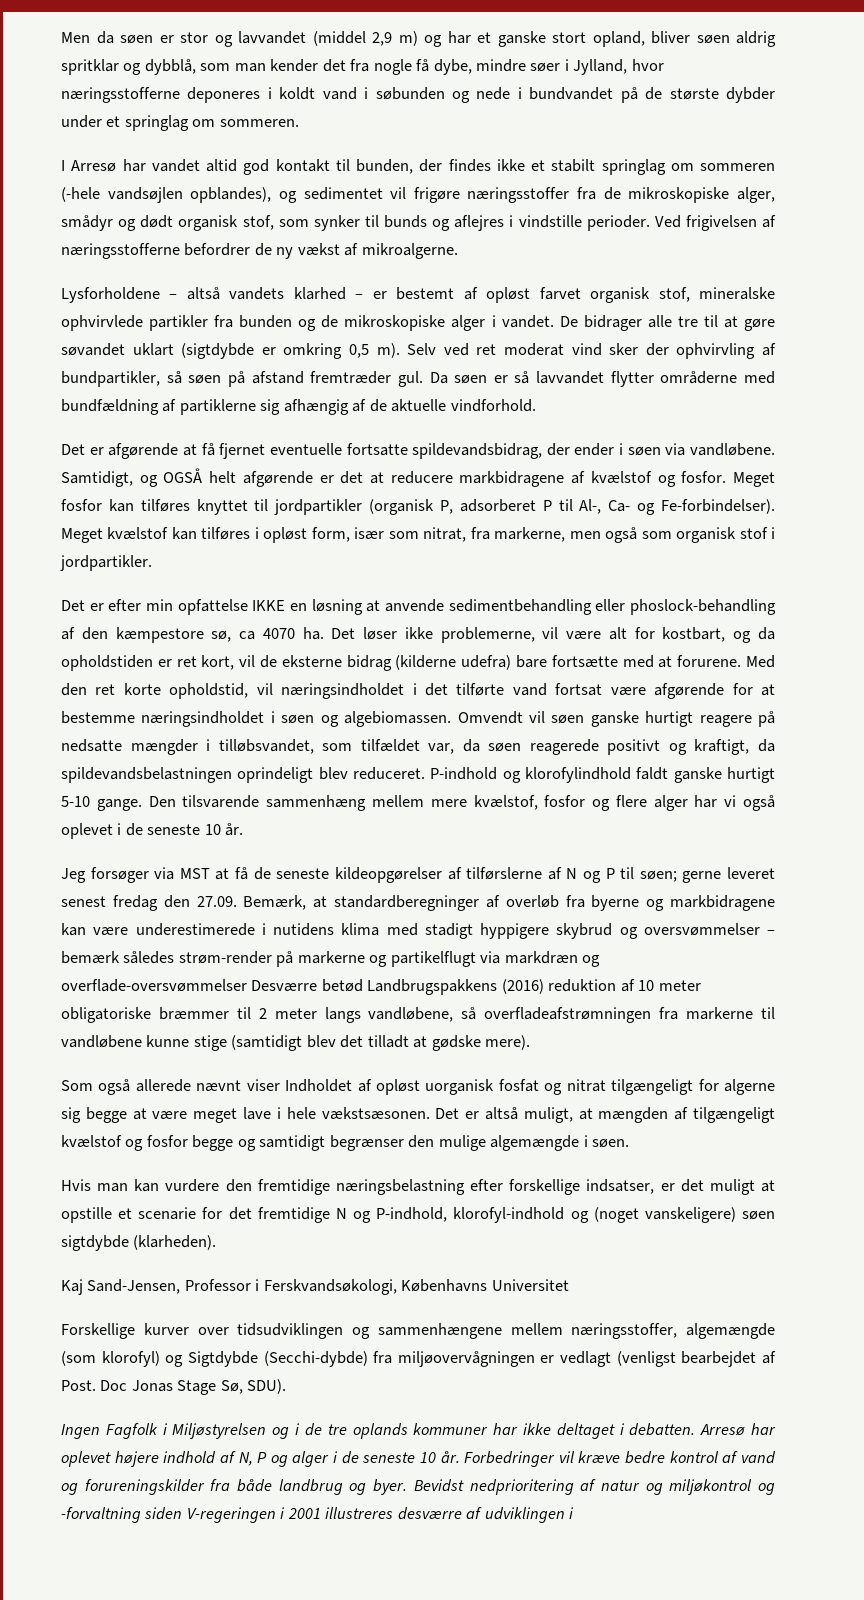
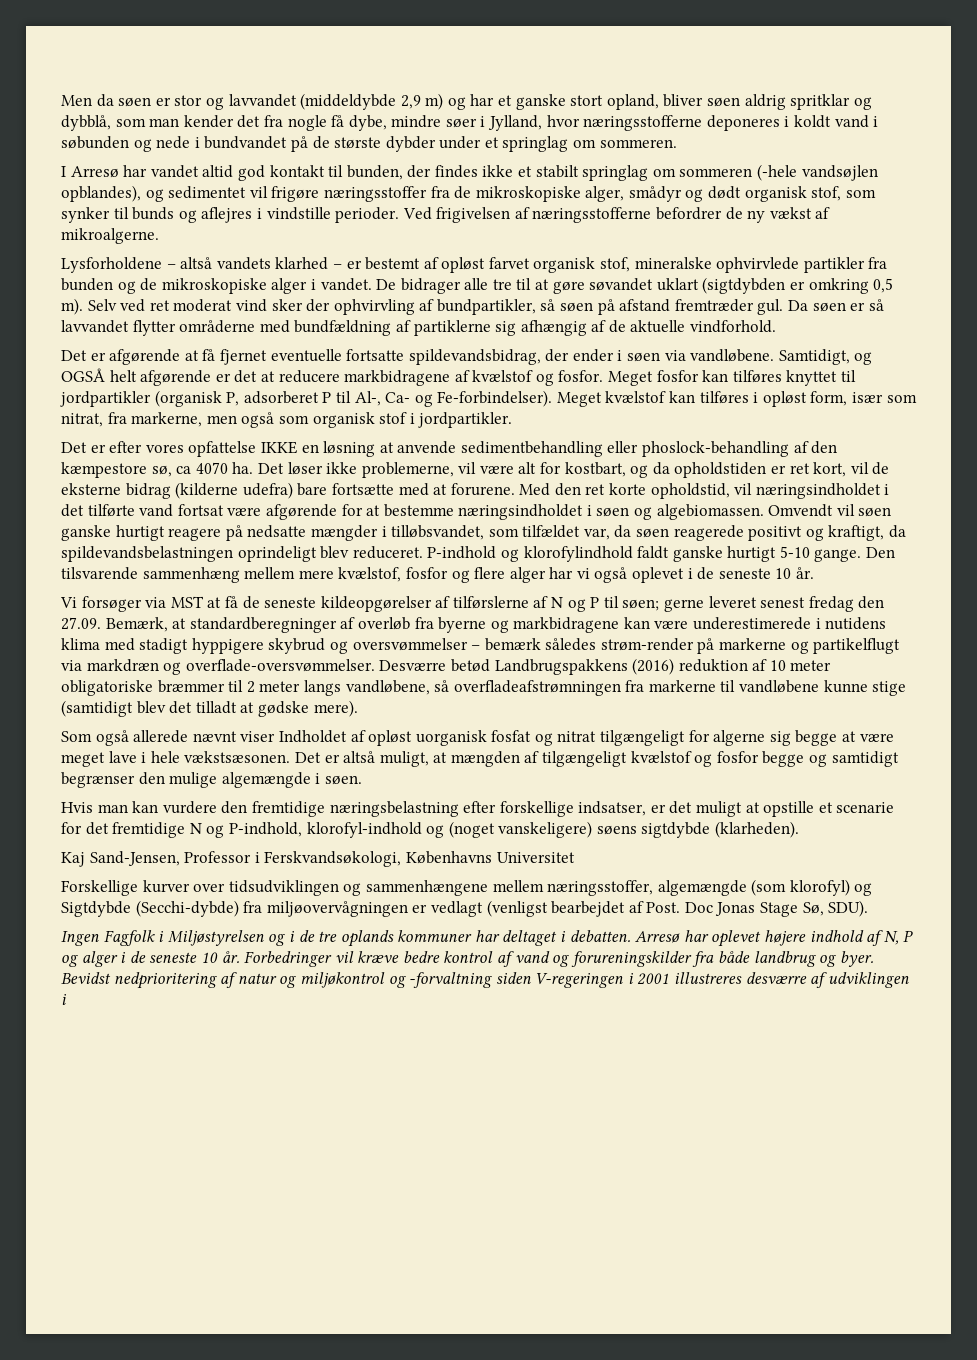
- Men da søen er stor og lavvandet (middel 2,9 m) og har et ganske stort opland, bliver søen aldrig spritklar og dybblå, som man kender det fra nogle få dybe, mindre søer i Jylland, hvor næringsstofferne deponeres i koldt vand i søbunden og nede i bundvandet på de største dybder under et springlag om sommeren.
+ Men da søen er stor og lavvandet (middeldybde 2,9 m) og har et ganske stort opland, bliver søen aldrig spritklar og dybblå, som man kender det fra nogle få dybe, mindre søer i Jylland, hvor næringsstofferne deponeres i koldt vand i søbunden og nede i bundvandet på de største dybder under et springlag om sommeren.
- De bidrager alle tre til at gøre søvandet uklart (sigtdybde er omkring 0,5 m).
+ De bidrager alle tre til at gøre søvandet uklart (sigtdybden er omkring 0,5 m).
- Det er efter min opfattelse IKKE en løsning at anvende sedimentbehandling eller phoslock-behandling af den kæmpestore sø, ca 4070 ha.
+ Det er efter vores opfattelse IKKE en løsning at anvende sedimentbehandling eller phoslock-behandling af den kæmpestore sø, ca 4070 ha.
- Jeg forsøger via MST at få de seneste kildeopgørelser af tilførslerne af N og P til søen;
+ Vi forsøger via MST at få de seneste kildeopgørelser af tilførslerne af N og P til søen;
- gerne leveret senest fredag den 27.09. Bemærk, at standardberegninger af overløb fra byerne og markbidragene kan være underestimerede i nutidens klima med stadigt hyppigere skybrud og oversvømmelser – bemærk således strøm-render på markerne og partikelflugt via markdræn og overflade-oversvømmelser Desværre betød Landbrugspakkens (2016) reduktion af 10 meter obligatoriske bræmmer til 2 meter langs vandløbene, så overfladeafstrømningen fra markerne til vandløbene kunne stige (samtidigt blev det tilladt at gødske mere).
+ gerne leveret senest fredag den 27.09. Bemærk, at standardberegninger af overløb fra byerne og markbidragene kan være underestimerede i nutidens klima med stadigt hyppigere skybrud og oversvømmelser – bemærk således strøm-render på markerne og partikelflugt via markdræn og overflade-oversvømmelser. Desværre betød Landbrugspakkens (2016) reduktion af 10 meter obligatoriske bræmmer til 2 meter langs vandløbene, så overfladeafstrømningen fra markerne til vandløbene kunne stige (samtidigt blev det tilladt at gødske mere).
- Hvis man kan vurdere den fremtidige næringsbelastning efter forskellige indsatser, er det muligt at opstille et scenarie for det fremtidige N og P-indhold, klorofyl-indhold og (noget vanskeligere) søen sigtdybde (klarheden).
+ Hvis man kan vurdere den fremtidige næringsbelastning efter forskellige indsatser, er det muligt at opstille et scenarie for det fremtidige N og P-indhold, klorofyl-indhold og (noget vanskeligere) søens sigtdybde (klarheden).
- Ingen Fagfolk i Miljøstyrelsen og i de tre oplands kommuner har ikke deltaget i debatten.
+ Ingen Fagfolk i Miljøstyrelsen og i de tre oplands kommuner har deltaget i debatten.

